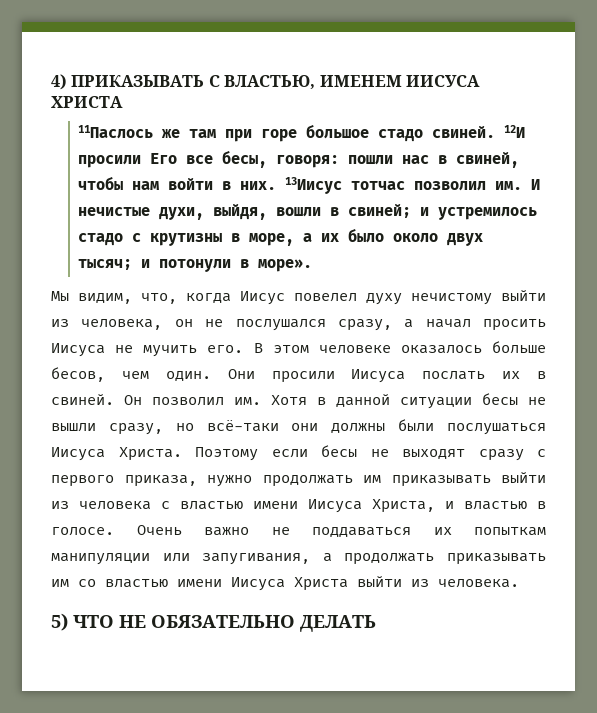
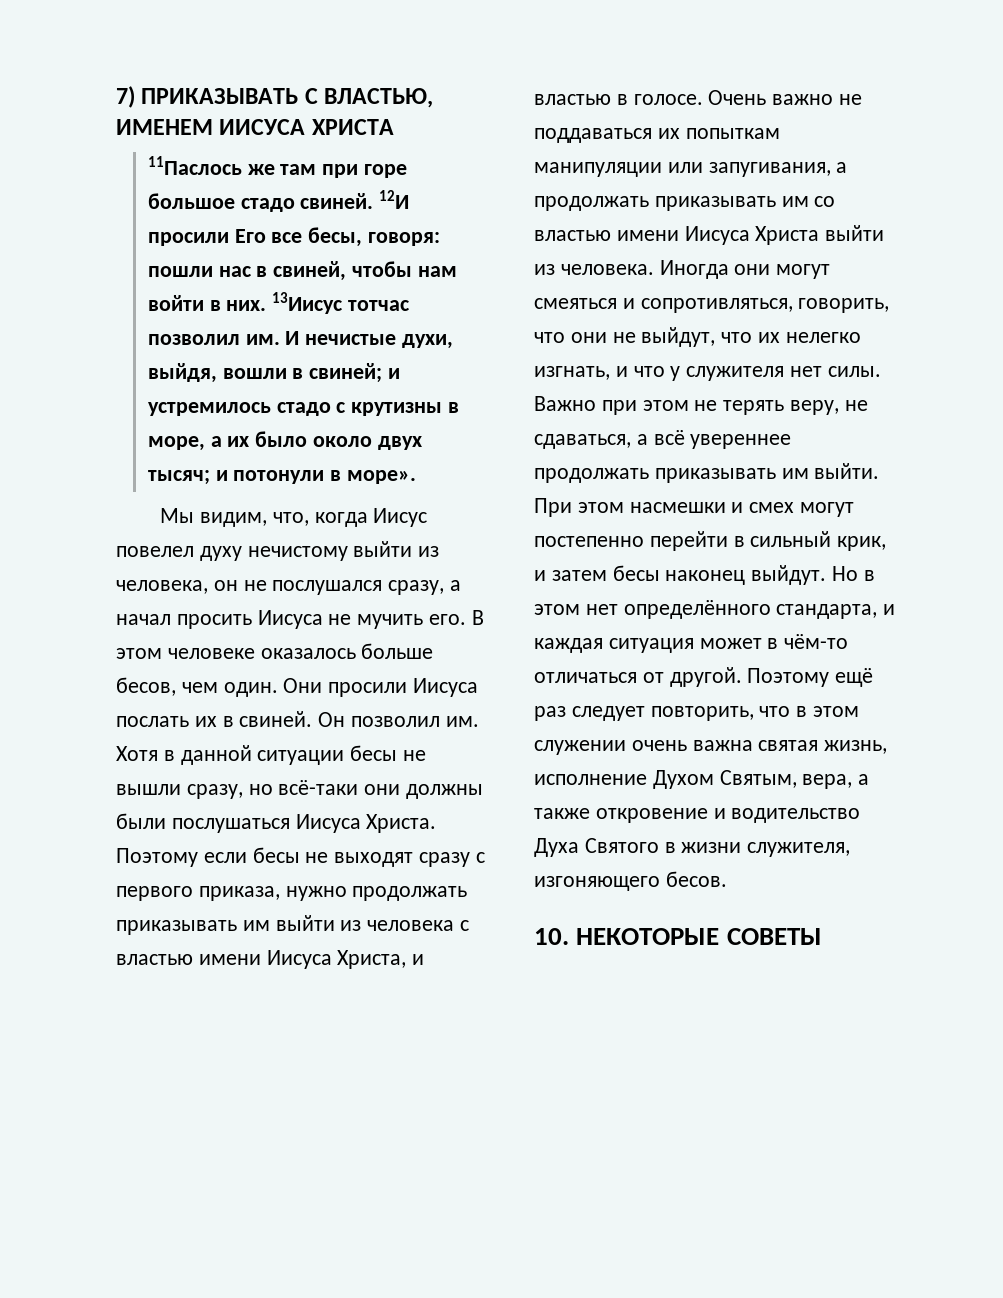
- 4) ПРИКАЗЫВАТЬ С ВЛАСТЬЮ, ИМЕНЕМ ИИСУСА ХРИСТА
+ 7) ПРИКАЗЫВАТЬ С ВЛАСТЬЮ, ИМЕНЕМ ИИСУСА ХРИСТА
- Поэтому если бесы не выходят сразу с первого приказа, нужно продолжать им приказывать выйти из человека с властью имени Иисуса Христа, и властью в голосе.
+ Поэтому если бесы не выходят сразу с первого приказа, нужно продолжать приказывать им выйти из человека с властью имени Иисуса Христа, и властью в голосе.
- Очень важно не поддаваться их попыткам манипуляции или запугивания, а продолжать приказывать им со властью имени Иисуса Христа выйти из человека.
- 5) ЧТО НЕ ОБЯЗАТЕЛЬНО ДЕЛАТЬ
+ Очень важно не поддаваться их попыткам манипуляции или запугивания, а продолжать приказывать им со властью имени Иисуса Христа выйти из человека. Иногда они могут смеяться и сопротивляться, говорить, что они не выйдут, что их нелегко изгнать, и что у служителя нет силы. Важно при этом не терять веру, не сдаваться, а всё увереннее продолжать приказывать им выйти. При этом насмешки и смех могут постепенно перейти в сильный крик, и затем бесы наконец выйдут. Но в этом нет определённого стандарта, и каждая ситуация может в чём-то отличаться от другой. Поэтому ещё раз следует повторить, что в этом служении очень важна святая жизнь, исполнение Духом Святым, вера, а также откровение и водительство Духа Святого в жизни служителя, изгоняющего бесов.
+ 10. НЕКОТОРЫЕ СОВЕТЫ

